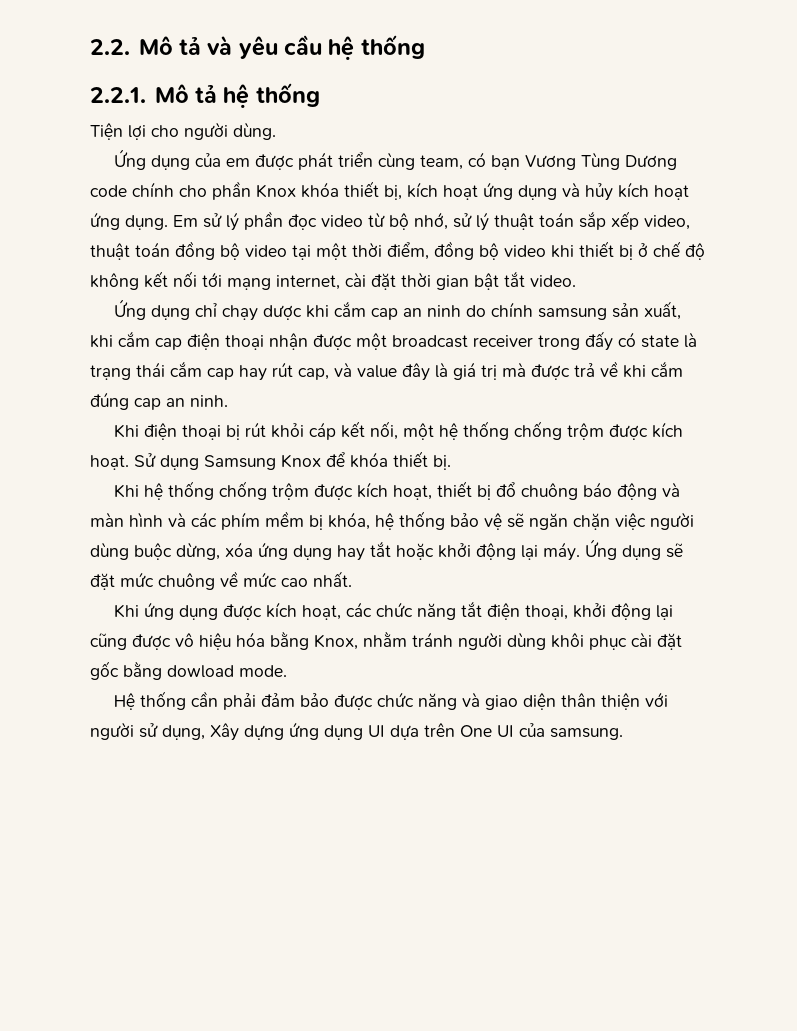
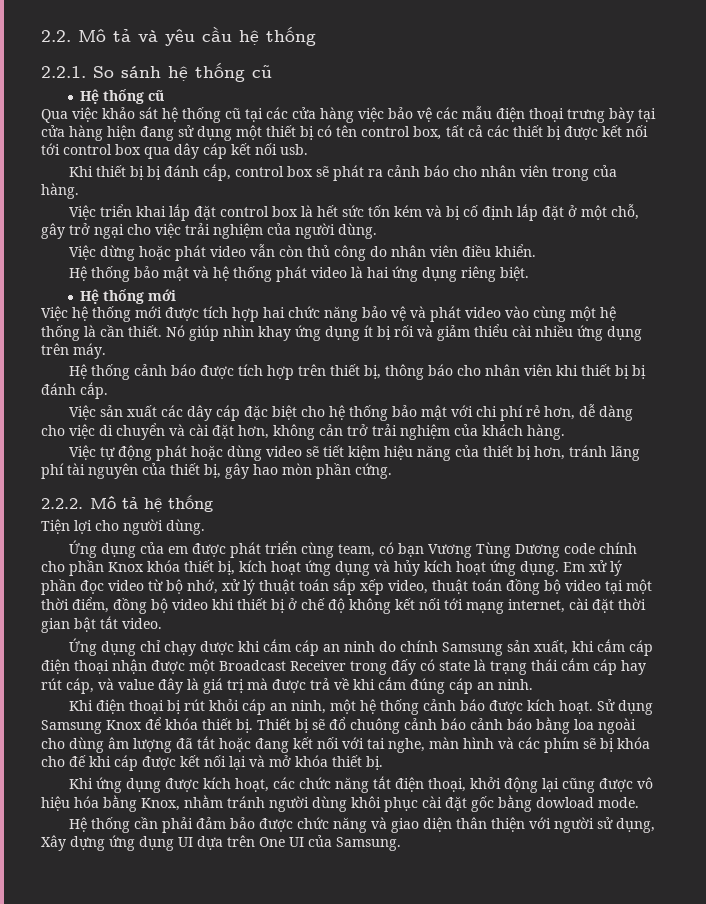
- 2.2.1. Mô tả hệ thống
+ 2.2.1. So sánh hệ thống cũ
+ Hệ thống cũ
+ Qua việc khảo sát hệ thống cũ tại các cửa hàng việc bảo vệ các mẫu điện thoại trưng bày tại cửa hàng hiện đang sử dụng một thiết bị có tên control box, tất cả các thiết bị được kết nối tới control box qua dây cáp kết nối usb.
+ Khi thiết bị bị đánh cắp, control box sẽ phát ra cảnh báo cho nhân viên trong của hàng.
+ Việc triển khai lắp đặt control box là hết sức tốn kém và bị cố định lắp đặt ở một chỗ, gây trở ngại cho việc trải nghiệm của người dùng.
+ Việc dừng hoặc phát video vẫn còn thủ công do nhân viên điều khiển.
+ Hệ thống bảo mật và hệ thống phát video là hai ứng dụng riêng biệt.
+ Hệ thống mới
+ Việc hệ thống mới được tích hợp hai chức năng bảo vệ và phát video vào cùng một hệ thống là cần thiết. Nó giúp nhìn khay ứng dụng ít bị rối và giảm thiểu cài nhiều ứng dụng trên máy.
+ Hệ thống cảnh báo được tích hợp trên thiết bị, thông báo cho nhân viên khi thiết bị bị đánh cắp.
+ Việc sản xuất các dây cáp đặc biệt cho hệ thống bảo mật với chi phí rẻ hơn, dễ dàng cho việc di chuyển và cài đặt hơn, không cản trở trải nghiệm của khách hàng.
+ Việc tự động phát hoặc dùng video sẽ tiết kiệm hiệu năng của thiết bị hơn, tránh lãng phí tài nguyên của thiết bị, gây hao mòn phần cứng.
+ 2.2.2. Mô tả hệ thống
- Em sử lý phần đọc video từ bộ nhớ, sử lý thuật toán sắp xếp video, thuật toán đồng bộ video tại một thời điểm, đồng bộ video khi thiết bị ở chế độ không kết nối tới mạng internet, cài đặt thời gian bật tắt video.
+ Em xử lý phần đọc video từ bộ nhớ, xử lý thuật toán sắp xếp video, thuật toán đồng bộ video tại một thời điểm, đồng bộ video khi thiết bị ở chế độ không kết nối tới mạng internet, cài đặt thời gian bật tắt video.
- Ứng dụng chỉ chạy dược khi cắm cap an ninh do chính samsung sản xuất, khi cắm cap điện thoại nhận được một broadcast receiver trong đấy có state là trạng thái cắm cap hay rút cap, và value đây là giá trị mà được trả về khi cắm đúng cap an ninh.
+ Ứng dụng chỉ chạy dược khi cắm cáp an ninh do chính Samsung sản xuất, khi cắm cáp điện thoại nhận được một Broadcast Receiver trong đấy có state là trạng thái cắm cáp hay rút cáp, và value đây là giá trị mà được trả về khi cắm đúng cáp an ninh.
- Khi điện thoại bị rút khỏi cáp kết nối, một hệ thống chống trộm được kích hoạt.
+ Khi điện thoại bị rút khỏi cáp an ninh, một hệ thống cảnh báo được kích hoạt.
- Sử dụng Samsung Knox để khóa thiết bị.
- Khi hệ thống chống trộm được kích hoạt, thiết bị đổ chuông báo động và màn hình và các phím mềm bị khóa, hệ thống bảo vệ sẽ ngăn chặn việc người dùng buộc dừng, xóa ứng dụng hay tắt hoặc khởi động lại máy. Ứng dụng sẽ đặt mức chuông về mức cao nhất.
+ Sử dụng Samsung Knox để khóa thiết bị. Thiết bị sẽ đổ chuông cảnh báo cảnh báo bằng loa ngoài cho dùng âm lượng đã tắt hoặc đang kết nối với tai nghe, màn hình và các phím sẽ bị khóa cho đế khi cáp được kết nối lại và mở khóa thiết bị.
- Hệ thống cần phải đảm bảo được chức năng và giao diện thân thiện với người sử dụng, Xây dựng ứng dụng UI dựa trên One UI của samsung.
+ Hệ thống cần phải đảm bảo được chức năng và giao diện thân thiện với người sử dụng, Xây dựng ứng dụng UI dựa trên One UI của Samsung.

